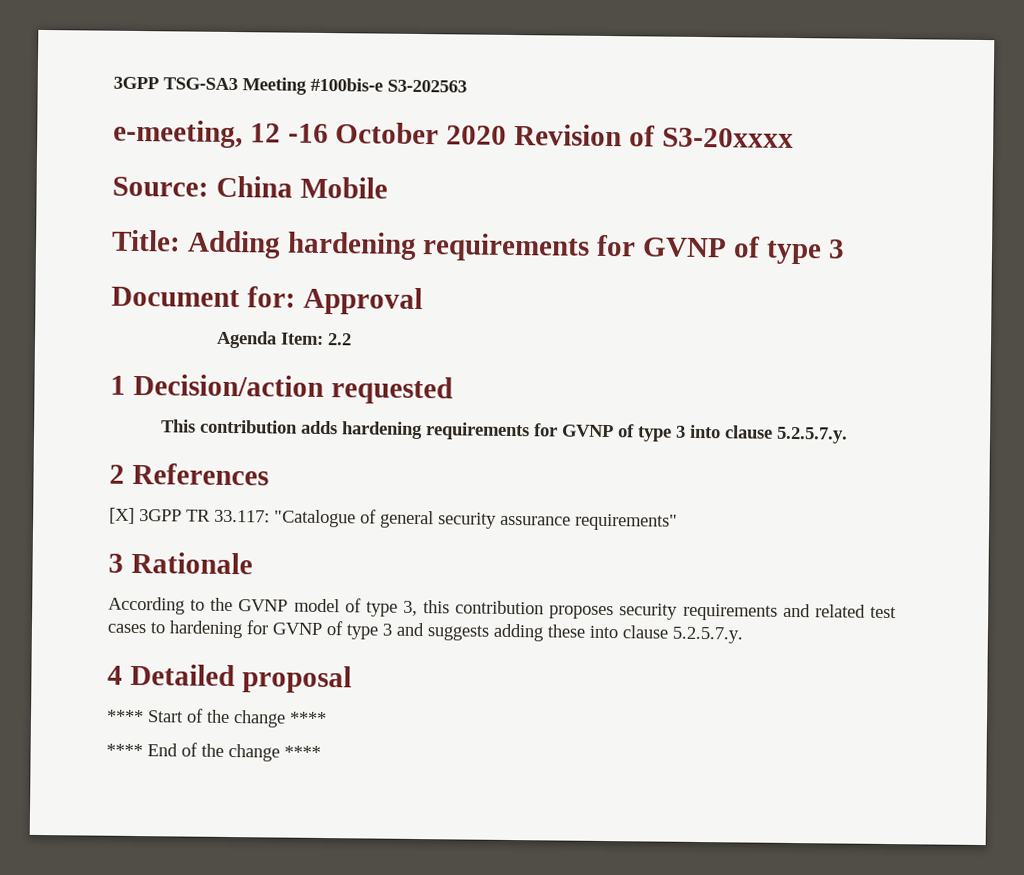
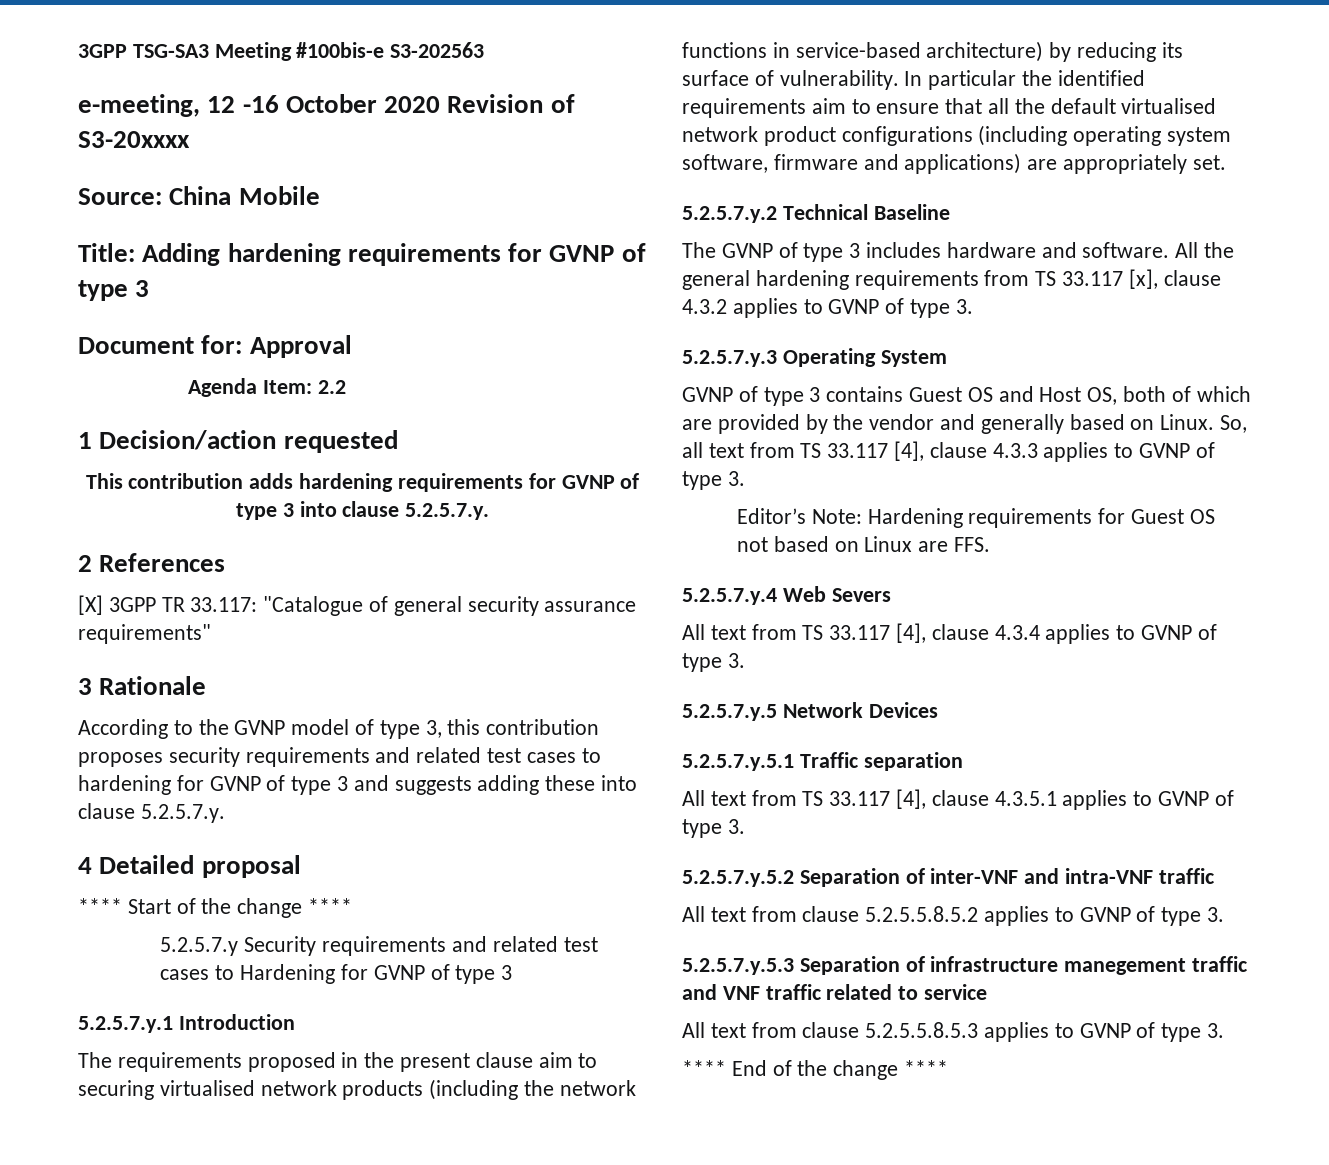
+ 5.2.5.7.y Security requirements and related test cases to Hardening for GVNP of type 3
+ 5.2.5.7.y.1 Introduction
+ The requirements proposed in the present clause aim to securing virtualised network products (including the network functions in service-based architecture) by reducing its surface of vulnerability. In particular the identified requirements aim to ensure that all the default virtualised network product configurations (including operating system software, firmware and applications) are appropriately set.
+ 5.2.5.7.y.2 Technical Baseline
+ The GVNP of type 3 includes hardware and software. All the general hardening requirements from TS 33.117 [x], clause 4.3.2 applies to GVNP of type 3.
+ 5.2.5.7.y.3 Operating System
+ GVNP of type 3 contains Guest OS and Host OS, both of which are provided by the vendor and generally based on Linux. So, all text from TS 33.117 [4], clause 4.3.3 applies to GVNP of type 3.
+ Editor’s Note: Hardening requirements for Guest OS not based on Linux are FFS.
+ 5.2.5.7.y.4 Web Severs
+ All text from TS 33.117 [4], clause 4.3.4 applies to GVNP of type 3.
+ 5.2.5.7.y.5 Network Devices
+ 5.2.5.7.y.5.1 Traffic separation
+ All text from TS 33.117 [4], clause 4.3.5.1 applies to GVNP of type 3.
+ 5.2.5.7.y.5.2 Separation of inter-VNF and intra-VNF traffic
+ All text from clause 5.2.5.5.8.5.2 applies to GVNP of type 3.
+ 5.2.5.7.y.5.3 Separation of infrastructure manegement traffic and VNF traffic related to service
+ All text from clause 5.2.5.5.8.5.3 applies to GVNP of type 3.

